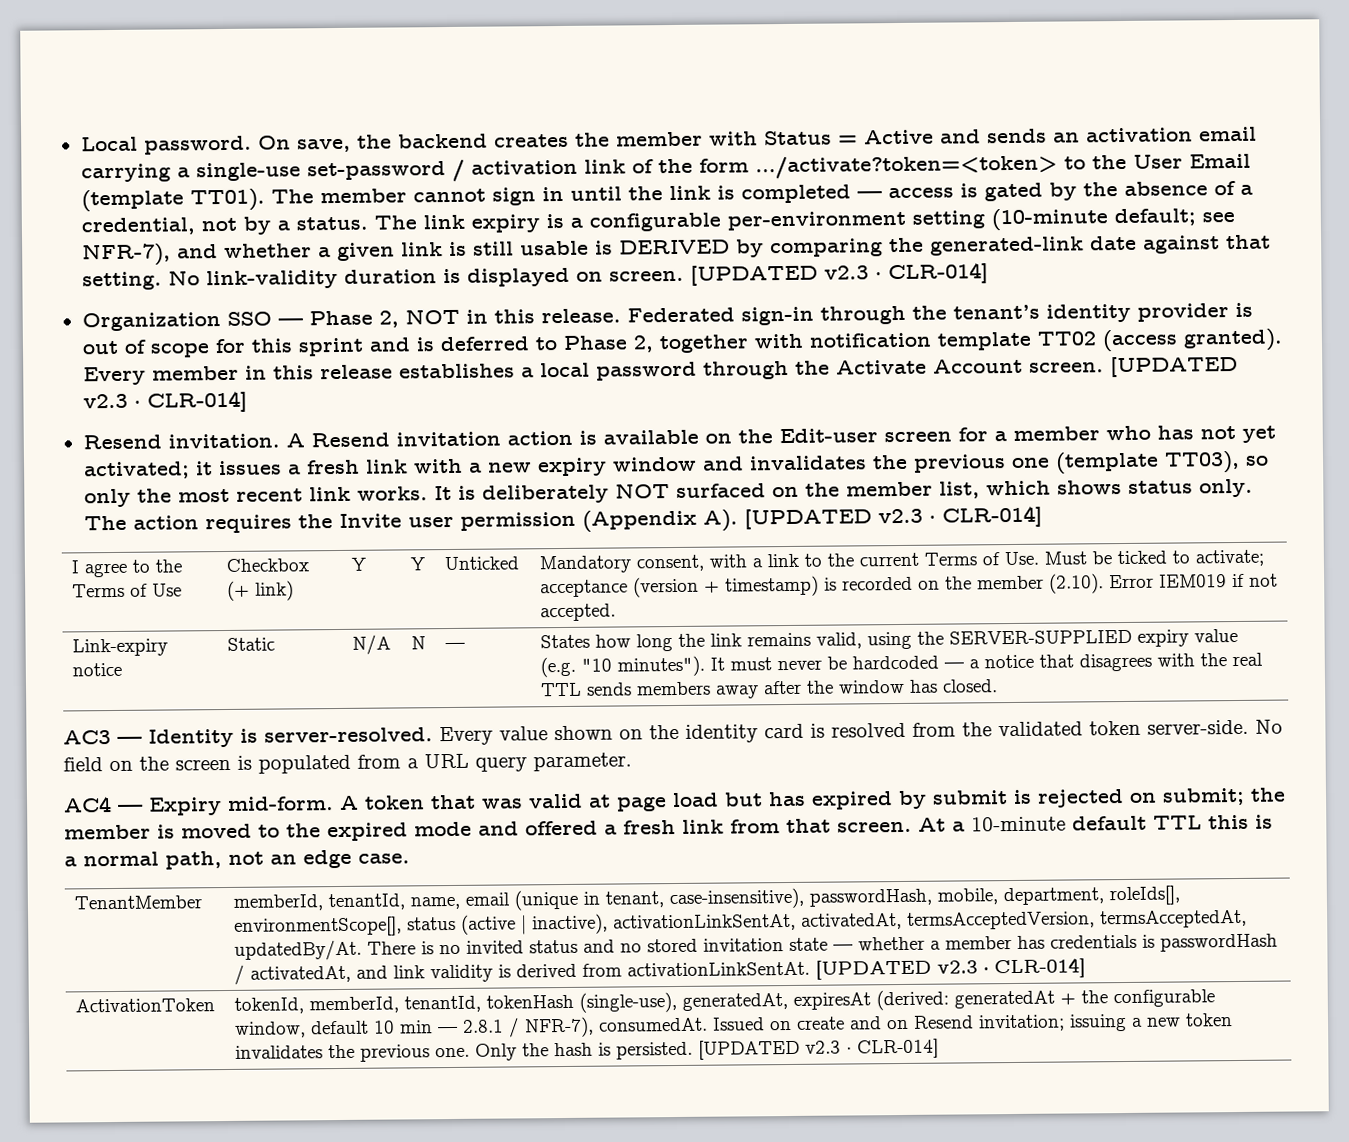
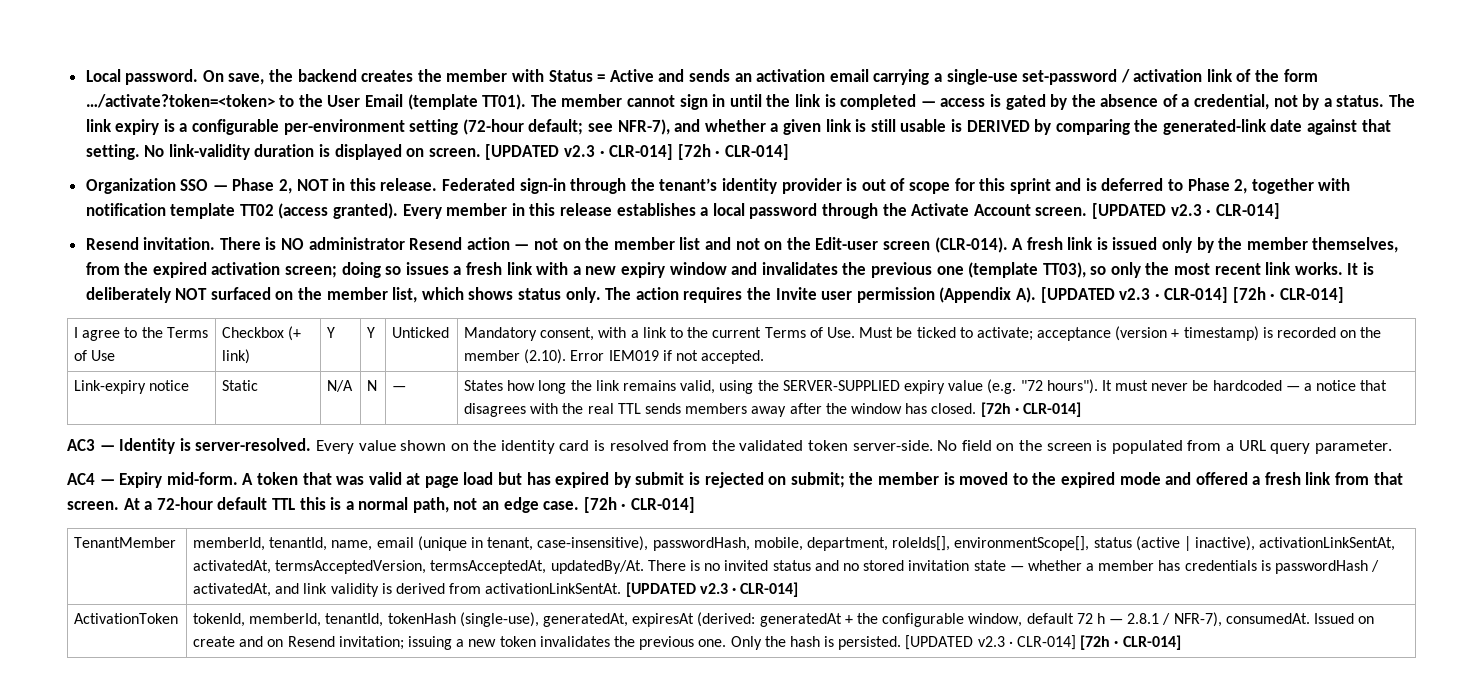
- The link expiry is a configurable per-environment setting (10-minute default; see NFR-7), and whether a given link is still usable is DERIVED by comparing the generated-link date against that setting.
+ The link expiry is a configurable per-environment setting (72-hour default; see NFR-7), and whether a given link is still usable is DERIVED by comparing the generated-link date against that setting.
- No link-validity duration is displayed on screen. [UPDATED v2.3 · CLR-014]
+ No link-validity duration is displayed on screen. [UPDATED v2.3 · CLR-014] [72h · CLR-014]
- A Resend invitation action is available on the Edit-user screen for a member who has not yet activated; it issues a fresh link with a new expiry window and invalidates the previous one (template TT03), so only the most recent link works.
+ There is NO administrator Resend action — not on the member list and not on the Edit-user screen (CLR-014). A fresh link is issued only by the member themselves, from the expired activation screen; doing so issues a fresh link with a new expiry window and invalidates the previous one (template TT03), so only the most recent link works.
- The action requires the Invite user permission (Appendix A). [UPDATED v2.3 · CLR-014]
+ The action requires the Invite user permission (Appendix A). [UPDATED v2.3 · CLR-014] [72h · CLR-014]
- States how long the link remains valid, using the SERVER-SUPPLIED expiry value (e.g. "10 minutes").
+ States how long the link remains valid, using the SERVER-SUPPLIED expiry value (e.g. "72 hours").
- It must never be hardcoded — a notice that disagrees with the real TTL sends members away after the window has closed.
+ It must never be hardcoded — a notice that disagrees with the real TTL sends members away after the window has closed. [72h · CLR-014]
- At a 10-minute default TTL this is a normal path, not an edge case.
+ At a 72-hour default TTL this is a normal path, not an edge case. [72h · CLR-014]
- tokenId, memberId, tenantId, tokenHash (single-use), generatedAt, expiresAt (derived: generatedAt + the configurable window, default 10 min — 2.8.1 / NFR-7), consumedAt.
+ tokenId, memberId, tenantId, tokenHash (single-use), generatedAt, expiresAt (derived: generatedAt + the configurable window, default 72 h — 2.8.1 / NFR-7), consumedAt.
- Only the hash is persisted. [UPDATED v2.3 · CLR-014]
+ Only the hash is persisted. [UPDATED v2.3 · CLR-014] [72h · CLR-014]

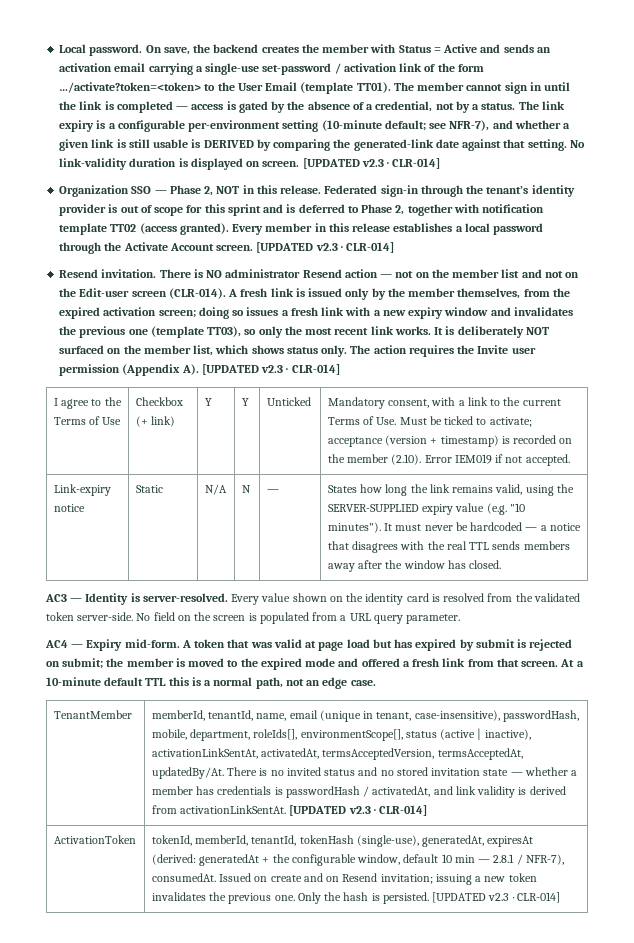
- The link expiry is a configurable per-environment setting (72-hour default; see NFR-7), and whether a given link is still usable is DERIVED by comparing the generated-link date against that setting.
+ The link expiry is a configurable per-environment setting (10-minute default; see NFR-7), and whether a given link is still usable is DERIVED by comparing the generated-link date against that setting.
- No link-validity duration is displayed on screen. [UPDATED v2.3 · CLR-014] [72h · CLR-014]
+ No link-validity duration is displayed on screen. [UPDATED v2.3 · CLR-014]
- The action requires the Invite user permission (Appendix A). [UPDATED v2.3 · CLR-014] [72h · CLR-014]
+ The action requires the Invite user permission (Appendix A). [UPDATED v2.3 · CLR-014]
- States how long the link remains valid, using the SERVER-SUPPLIED expiry value (e.g. "72 hours").
+ States how long the link remains valid, using the SERVER-SUPPLIED expiry value (e.g. "10 minutes").
- It must never be hardcoded — a notice that disagrees with the real TTL sends members away after the window has closed. [72h · CLR-014]
+ It must never be hardcoded — a notice that disagrees with the real TTL sends members away after the window has closed.
- At a 72-hour default TTL this is a normal path, not an edge case. [72h · CLR-014]
+ At a 10-minute default TTL this is a normal path, not an edge case.
- tokenId, memberId, tenantId, tokenHash (single-use), generatedAt, expiresAt (derived: generatedAt + the configurable window, default 72 h — 2.8.1 / NFR-7), consumedAt.
+ tokenId, memberId, tenantId, tokenHash (single-use), generatedAt, expiresAt (derived: generatedAt + the configurable window, default 10 min — 2.8.1 / NFR-7), consumedAt.
- Only the hash is persisted. [UPDATED v2.3 · CLR-014] [72h · CLR-014]
+ Only the hash is persisted. [UPDATED v2.3 · CLR-014]

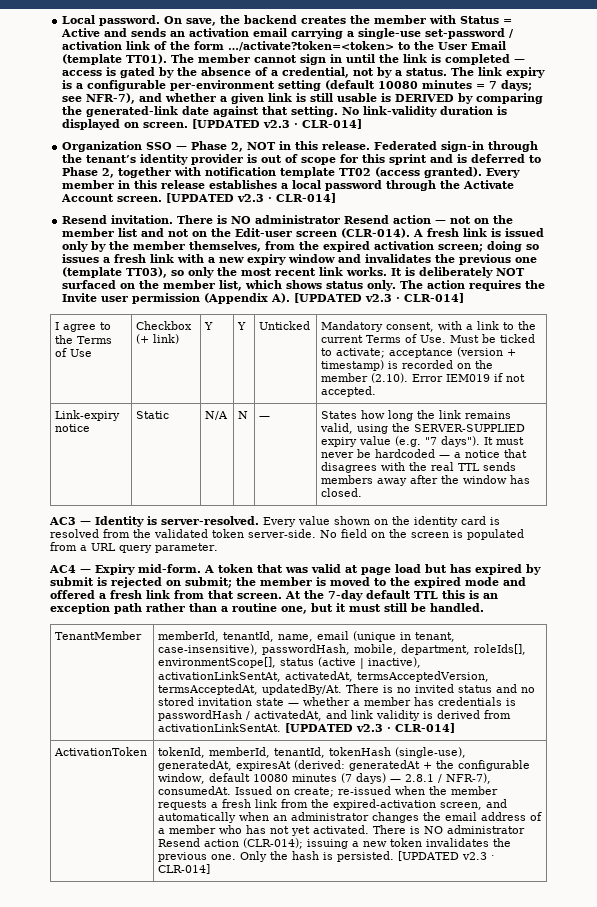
- The link expiry is a configurable per-environment setting (10-minute default; see NFR-7), and whether a given link is still usable is DERIVED by comparing the generated-link date against that setting.
+ The link expiry is a configurable per-environment setting (default 10080 minutes = 7 days; see NFR-7), and whether a given link is still usable is DERIVED by comparing the generated-link date against that setting.
- States how long the link remains valid, using the SERVER-SUPPLIED expiry value (e.g. "10 minutes").
+ States how long the link remains valid, using the SERVER-SUPPLIED expiry value (e.g. "7 days").
- At a 10-minute default TTL this is a normal path, not an edge case.
+ At the 7-day default TTL this is an exception path rather than a routine one, but it must still be handled.
- tokenId, memberId, tenantId, tokenHash (single-use), generatedAt, expiresAt (derived: generatedAt + the configurable window, default 10 min — 2.8.1 / NFR-7), consumedAt.
+ tokenId, memberId, tenantId, tokenHash (single-use), generatedAt, expiresAt (derived: generatedAt + the configurable window, default 10080 minutes (7 days) — 2.8.1 / NFR-7), consumedAt.
- Issued on create and on Resend invitation; issuing a new token invalidates the previous one.
+ Issued on create; re-issued when the member requests a fresh link from the expired-activation screen, and automatically when an administrator changes the email address of a member who has not yet activated. There is NO administrator Resend action (CLR-014); issuing a new token invalidates the previous one.

